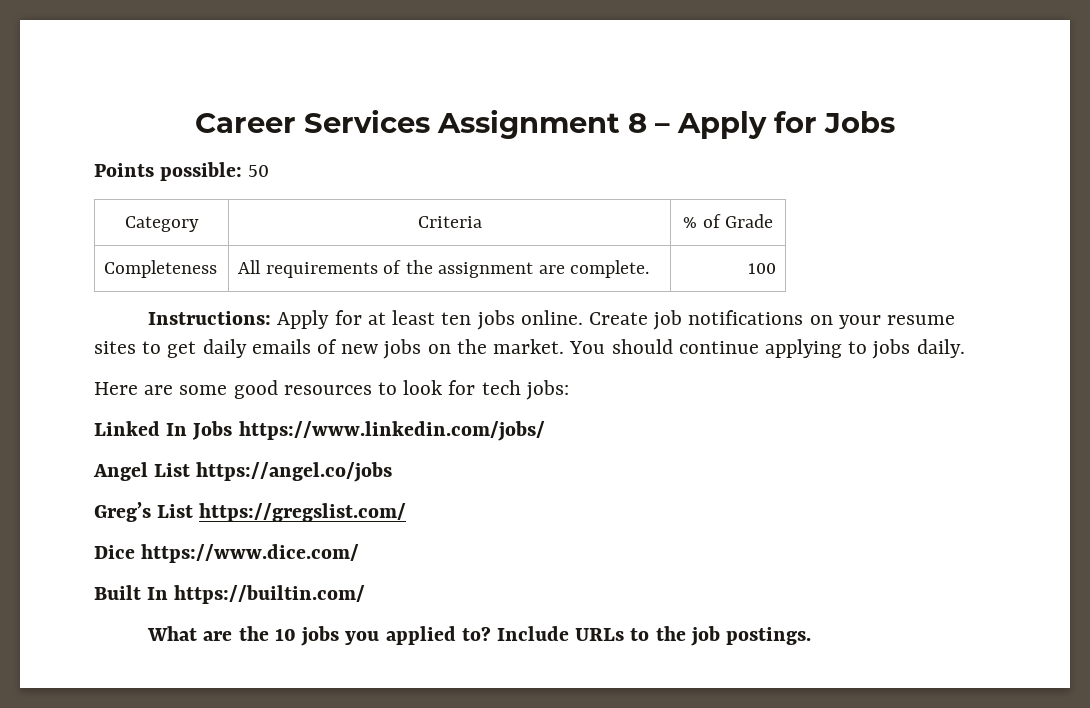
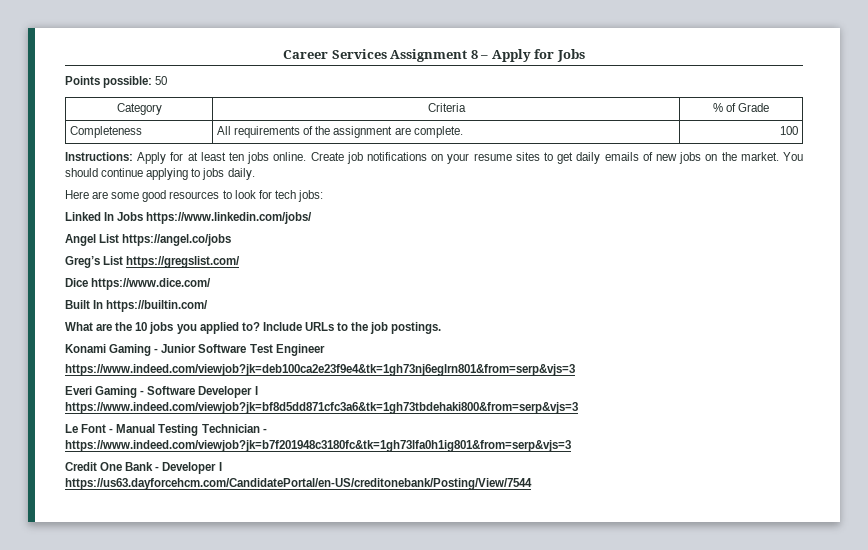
+ Konami Gaming - Junior Software Test Engineer
+ https://www.indeed.com/viewjob?jk=deb100ca2e23f9e4&tk=1gh73nj6eglrn801&from=serp&vjs=3
+ Everi Gaming - Software Developer I
+ https://www.indeed.com/viewjob?jk=bf8d5dd871cfc3a6&tk=1gh73tbdehaki800&from=serp&vjs=3
+ Le Font - Manual Testing Technician -
+ https://www.indeed.com/viewjob?jk=b7f201948c3180fc&tk=1gh73lfa0h1ig801&from=serp&vjs=3
+ Credit One Bank - Developer I
+ https://us63.dayforcehcm.com/CandidatePortal/en-US/creditonebank/Posting/View/7544

